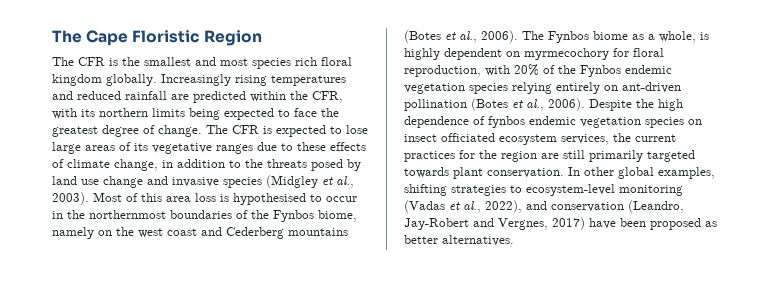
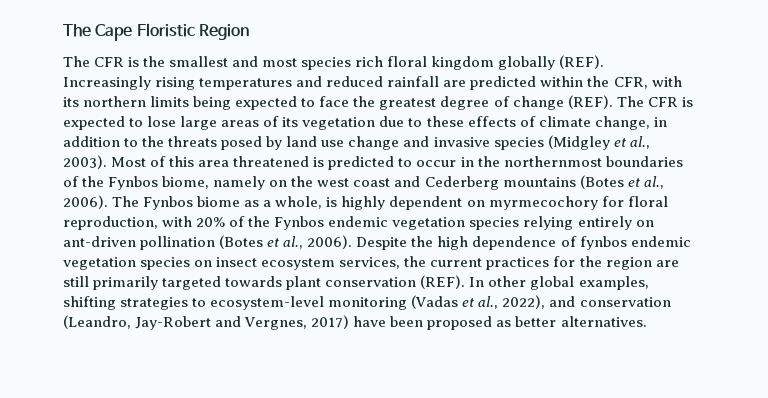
- The CFR is the smallest and most species rich floral kingdom globally.
+ The CFR is the smallest and most species rich floral kingdom globally (REF).
- Increasingly rising temperatures and reduced rainfall are predicted within the CFR, with its northern limits being expected to face the greatest degree of change.
+ Increasingly rising temperatures and reduced rainfall are predicted within the CFR, with its northern limits being expected to face the greatest degree of change (REF).
- The CFR is expected to lose large areas of its vegetative ranges due to these effects of climate change, in addition to the threats posed by land use change and invasive species (Midgley et al., 2003).
+ The CFR is expected to lose large areas of its vegetation due to these effects of climate change, in addition to the threats posed by land use change and invasive species (Midgley et al., 2003).
- Most of this area loss is hypothesised to occur in the northernmost boundaries of the Fynbos biome, namely on the west coast and Cederberg mountains (Botes et al., 2006).
+ Most of this area threatened is predicted to occur in the northernmost boundaries of the Fynbos biome, namely on the west coast and Cederberg mountains (Botes et al., 2006).
- Despite the high dependence of fynbos endemic vegetation species on insect officiated ecosystem services, the current practices for the region are still primarily targeted towards plant conservation.
+ Despite the high dependence of fynbos endemic vegetation species on insect ecosystem services, the current practices for the region are still primarily targeted towards plant conservation (REF).

